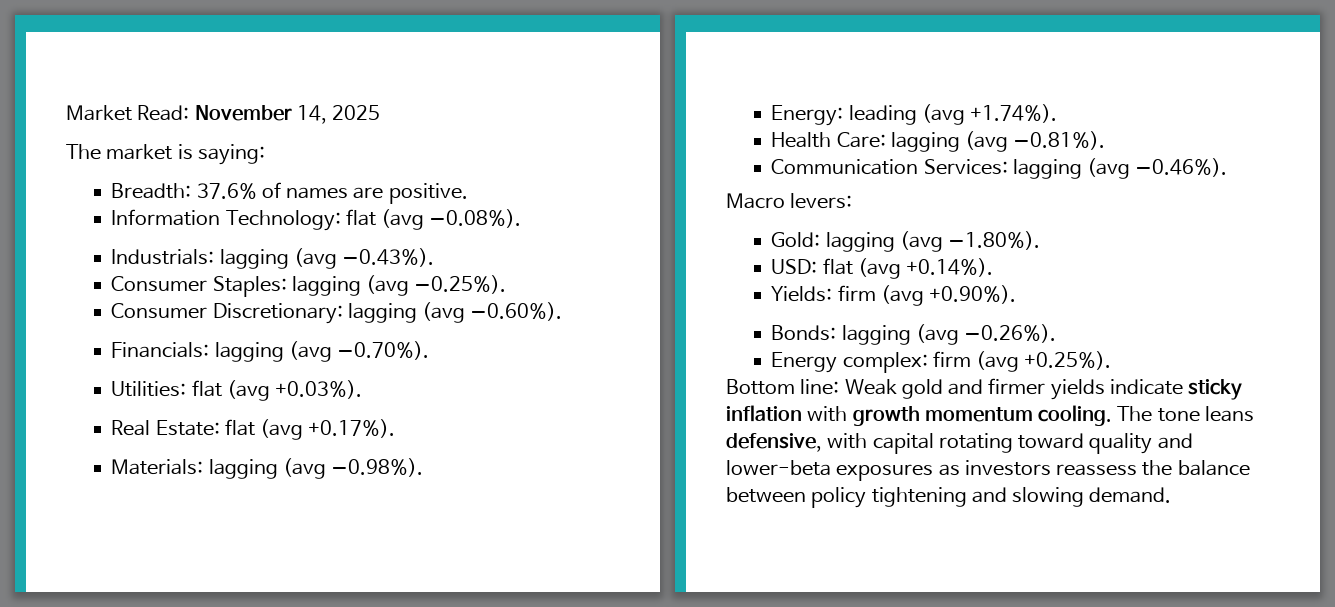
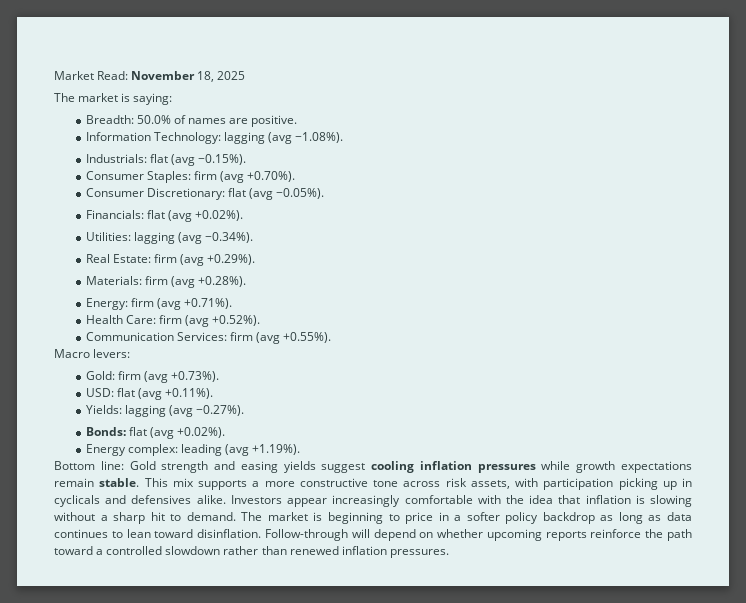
- Market Read: November 14, 2025
+ Market Read: November 18, 2025
- Breadth: 37.6% of names are positive.
+ Breadth: 50.0% of names are positive.
- Information Technology: flat (avg −0.08%).
- Industrials: lagging (avg −0.43%).
+ Information Technology: lagging (avg −1.08%).
+ Industrials: flat (avg −0.15%).
- Consumer Staples: lagging (avg −0.25%).
+ Consumer Staples: firm (avg +0.70%).
- Consumer Discretionary: lagging (avg −0.60%).
- Financials: lagging (avg −0.70%).
- Utilities: flat (avg +0.03%).
- Real Estate: flat (avg +0.17%).
- Materials: lagging (avg −0.98%).
- Energy: leading (avg +1.74%).
+ Consumer Discretionary: flat (avg −0.05%).
+ Financials: flat (avg +0.02%).
+ Utilities: lagging (avg −0.34%).
+ Real Estate: firm (avg +0.29%).
+ Materials: firm (avg +0.28%).
+ Energy: firm (avg +0.71%).
- Health Care: lagging (avg −0.81%).
+ Health Care: firm (avg +0.52%).
- Communication Services: lagging (avg −0.46%).
+ Communication Services: firm (avg +0.55%).
- Gold: lagging (avg −1.80%).
+ Gold: firm (avg +0.73%).
- USD: flat (avg +0.14%).
+ USD: flat (avg +0.11%).
- Yields: firm (avg +0.90%).
- Bonds: lagging (avg −0.26%).
+ Yields: lagging (avg −0.27%).
+ Bonds: flat (avg +0.02%).
- Energy complex: firm (avg +0.25%).
+ Energy complex: leading (avg +1.19%).
- Bottom line: Weak gold and firmer yields indicate sticky inflation with growth momentum cooling. The tone leans defensive, with capital rotating toward quality and lower-beta exposures as investors reassess the balance between policy tightening and slowing demand.
+ Bottom line: Gold strength and easing yields suggest cooling inflation pressures while growth expectations remain stable. This mix supports a more constructive tone across risk assets, with participation picking up in cyclicals and defensives alike. Investors appear increasingly comfortable with the idea that inflation is slowing without a sharp hit to demand. The market is beginning to price in a softer policy backdrop as long as data continues to lean toward disinflation. Follow-through will depend on whether upcoming reports reinforce the path toward a controlled slowdown rather than renewed inflation pressures.

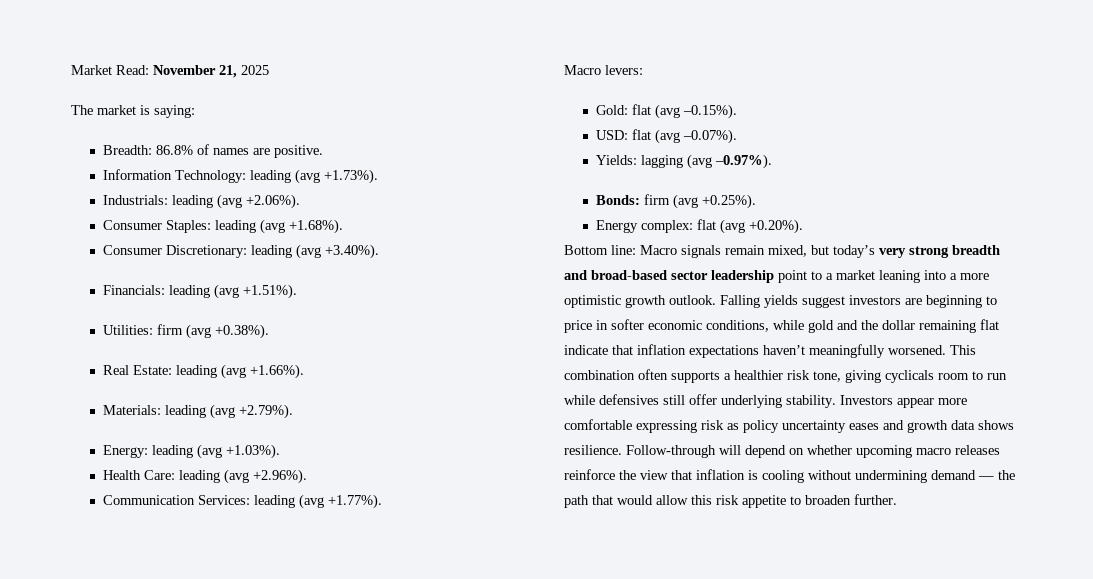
- Market Read: November 18, 2025
+ Market Read: November 21, 2025
- Breadth: 50.0% of names are positive.
+ Breadth: 86.8% of names are positive.
- Information Technology: lagging (avg −1.08%).
- Industrials: flat (avg −0.15%).
+ Information Technology: leading (avg +1.73%).
+ Industrials: leading (avg +2.06%).
- Consumer Staples: firm (avg +0.70%).
+ Consumer Staples: leading (avg +1.68%).
- Consumer Discretionary: flat (avg −0.05%).
- Financials: flat (avg +0.02%).
- Utilities: lagging (avg −0.34%).
- Real Estate: firm (avg +0.29%).
- Materials: firm (avg +0.28%).
- Energy: firm (avg +0.71%).
+ Consumer Discretionary: leading (avg +3.40%).
+ Financials: leading (avg +1.51%).
+ Utilities: firm (avg +0.38%).
+ Real Estate: leading (avg +1.66%).
+ Materials: leading (avg +2.79%).
+ Energy: leading (avg +1.03%).
- Health Care: firm (avg +0.52%).
+ Health Care: leading (avg +2.96%).
- Communication Services: firm (avg +0.55%).
+ Communication Services: leading (avg +1.77%).
- Gold: firm (avg +0.73%).
+ Gold: flat (avg –0.15%).
- USD: flat (avg +0.11%).
+ USD: flat (avg –0.07%).
- Yields: lagging (avg −0.27%).
+ Yields: lagging (avg –0.97%).
- Bonds: flat (avg +0.02%).
+ Bonds: firm (avg +0.25%).
- Energy complex: leading (avg +1.19%).
+ Energy complex: flat (avg +0.20%).
- Bottom line: Gold strength and easing yields suggest cooling inflation pressures while growth expectations remain stable. This mix supports a more constructive tone across risk assets, with participation picking up in cyclicals and defensives alike. Investors appear increasingly comfortable with the idea that inflation is slowing without a sharp hit to demand. The market is beginning to price in a softer policy backdrop as long as data continues to lean toward disinflation.
+ Bottom line: Macro signals remain mixed, but today’s very strong breadth and broad-based sector leadership point to a market leaning into a more optimistic growth outlook. Falling yields suggest investors are beginning to price in softer economic conditions, while gold and the dollar remaining flat indicate that inflation expectations haven’t meaningfully worsened. This combination often supports a healthier risk tone, giving cyclicals room to run while defensives still offer underlying stability. Investors appear more comfortable expressing risk as policy uncertainty eases and growth data shows resilience.
- Follow-through will depend on whether upcoming reports reinforce the path toward a controlled slowdown rather than renewed inflation pressures.
+ Follow-through will depend on whether upcoming macro releases reinforce the view that inflation is cooling without undermining demand — the path that would allow this risk appetite to broaden further.

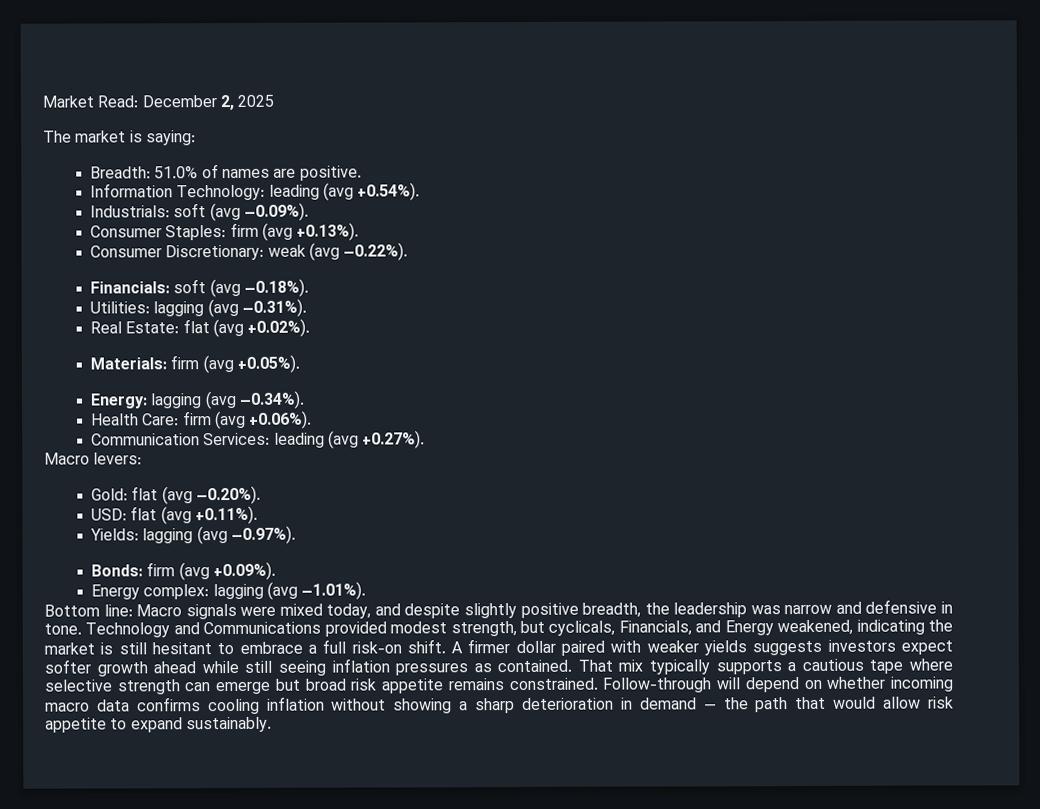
- Market Read: November 21, 2025
+ Market Read: December 2, 2025
- Breadth: 86.8% of names are positive.
+ Breadth: 51.0% of names are positive.
- Information Technology: leading (avg +1.73%).
+ Information Technology: leading (avg +0.54%).
- Industrials: leading (avg +2.06%).
+ Industrials: soft (avg –0.09%).
- Consumer Staples: leading (avg +1.68%).
+ Consumer Staples: firm (avg +0.13%).
- Consumer Discretionary: leading (avg +3.40%).
- Financials: leading (avg +1.51%).
- Utilities: firm (avg +0.38%).
- Real Estate: leading (avg +1.66%).
- Materials: leading (avg +2.79%).
- Energy: leading (avg +1.03%).
+ Consumer Discretionary: weak (avg –0.22%).
+ Financials: soft (avg –0.18%).
+ Utilities: lagging (avg –0.31%).
+ Real Estate: flat (avg +0.02%).
+ Materials: firm (avg +0.05%).
+ Energy: lagging (avg –0.34%).
- Health Care: leading (avg +2.96%).
+ Health Care: firm (avg +0.06%).
- Communication Services: leading (avg +1.77%).
+ Communication Services: leading (avg +0.27%).
- Gold: flat (avg –0.15%).
+ Gold: flat (avg –0.20%).
- USD: flat (avg –0.07%).
+ USD: flat (avg +0.11%).
- Bonds: firm (avg +0.25%).
+ Bonds: firm (avg +0.09%).
- Energy complex: flat (avg +0.20%).
+ Energy complex: lagging (avg –1.01%).
- Bottom line: Macro signals remain mixed, but today’s very strong breadth and broad-based sector leadership point to a market leaning into a more optimistic growth outlook. Falling yields suggest investors are beginning to price in softer economic conditions, while gold and the dollar remaining flat indicate that inflation expectations haven’t meaningfully worsened. This combination often supports a healthier risk tone, giving cyclicals room to run while defensives still offer underlying stability. Investors appear more comfortable expressing risk as policy uncertainty eases and growth data shows resilience.
+ Bottom line: Macro signals were mixed today, and despite slightly positive breadth, the leadership was narrow and defensive in tone. Technology and Communications provided modest strength, but cyclicals, Financials, and Energy weakened, indicating the market is still hesitant to embrace a full risk-on shift. A firmer dollar paired with weaker yields suggests investors expect softer growth ahead while still seeing inflation pressures as contained. That mix typically supports a cautious tape where selective strength can emerge but broad risk appetite remains constrained.
- Follow-through will depend on whether upcoming macro releases reinforce the view that inflation is cooling without undermining demand — the path that would allow this risk appetite to broaden further.
+ Follow-through will depend on whether incoming macro data confirms cooling inflation without showing a sharp deterioration in demand — the path that would allow risk appetite to expand sustainably.

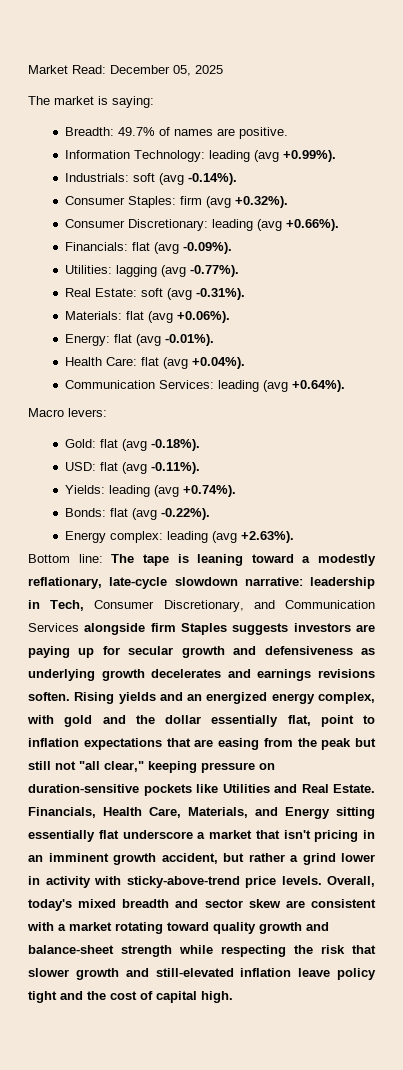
- Market Read: December 2, 2025
+ Market Read: December 05, 2025
- Breadth: 51.0% of names are positive.
+ Breadth: 49.7% of names are positive.
- Information Technology: leading (avg +0.54%).
+ Information Technology: leading (avg +0.99%).
- Industrials: soft (avg –0.09%).
+ Industrials: soft (avg -0.14%).
- Consumer Staples: firm (avg +0.13%).
+ Consumer Staples: firm (avg +0.32%).
- Consumer Discretionary: weak (avg –0.22%).
- Financials: soft (avg –0.18%).
+ Consumer Discretionary: leading (avg +0.66%).
+ Financials: flat (avg -0.09%).
- Utilities: lagging (avg –0.31%).
+ Utilities: lagging (avg -0.77%).
- Real Estate: flat (avg +0.02%).
- Materials: firm (avg +0.05%).
- Energy: lagging (avg –0.34%).
+ Real Estate: soft (avg -0.31%).
+ Materials: flat (avg +0.06%).
+ Energy: flat (avg -0.01%).
- Health Care: firm (avg +0.06%).
+ Health Care: flat (avg +0.04%).
- Communication Services: leading (avg +0.27%).
+ Communication Services: leading (avg +0.64%).
- Gold: flat (avg –0.20%).
+ Gold: flat (avg -0.18%).
- USD: flat (avg +0.11%).
+ USD: flat (avg -0.11%).
- Yields: lagging (avg –0.97%).
- Bonds: firm (avg +0.09%).
+ Yields: leading (avg +0.74%).
+ Bonds: flat (avg -0.22%).
- Energy complex: lagging (avg –1.01%).
+ Energy complex: leading (avg +2.63%).
- Bottom line: Macro signals were mixed today, and despite slightly positive breadth, the leadership was narrow and defensive in tone. Technology and Communications provided modest strength, but cyclicals, Financials, and Energy weakened, indicating the market is still hesitant to embrace a full risk-on shift. A firmer dollar paired with weaker yields suggests investors expect softer growth ahead while still seeing inflation pressures as contained. That mix typically supports a cautious tape where selective strength can emerge but broad risk appetite remains constrained. Follow-through will depend on whether incoming macro data confirms cooling inflation without showing a sharp deterioration in demand — the path that would allow risk appetite to expand sustainably.
+ Bottom line: The tape is leaning toward a modestly reflationary, late-cycle slowdown narrative: leadership in Tech, Consumer Discretionary, and Communication Services alongside firm Staples suggests investors are paying up for secular growth and defensiveness as underlying growth decelerates and earnings revisions soften. Rising yields and an energized energy complex, with gold and the dollar essentially flat, point to inflation expectations that are easing from the peak but still not "all clear," keeping pressure on duration-sensitive pockets like Utilities and Real Estate. Financials, Health Care, Materials, and Energy sitting essentially flat underscore a market that isn't pricing in an imminent growth accident, but rather a grind lower in activity with sticky-above-trend price levels. Overall, today's mixed breadth and sector skew are consistent with a market rotating toward quality growth and balance-sheet strength while respecting the risk that slower growth and still-elevated inflation leave policy tight and the cost of capital high.

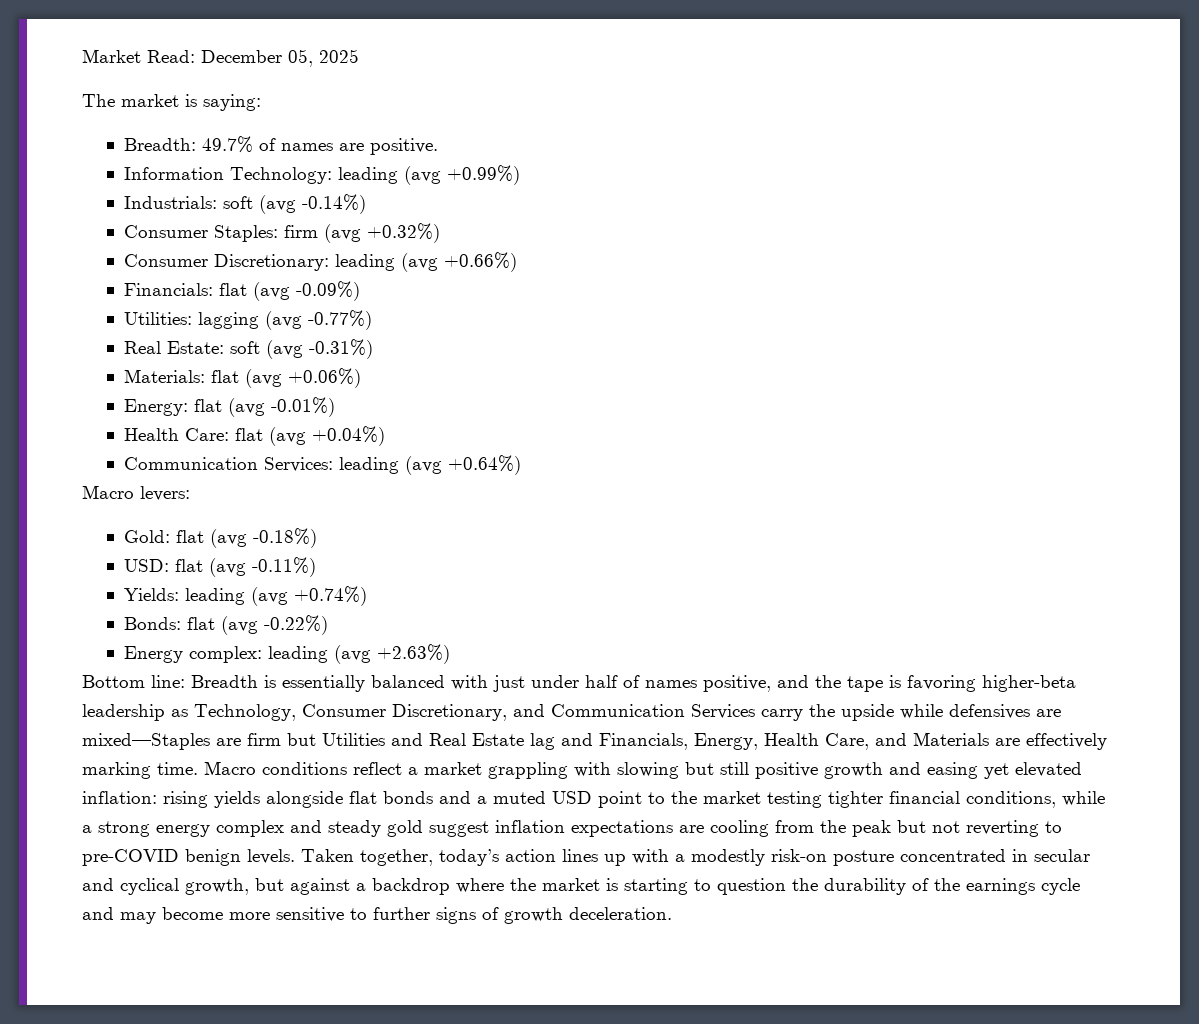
- Information Technology: leading (avg +0.99%).
+ Information Technology: leading (avg +0.99%)
- Industrials: soft (avg -0.14%).
+ Industrials: soft (avg -0.14%)
- Consumer Staples: firm (avg +0.32%).
+ Consumer Staples: firm (avg +0.32%)
- Consumer Discretionary: leading (avg +0.66%).
+ Consumer Discretionary: leading (avg +0.66%)
- Financials: flat (avg -0.09%).
+ Financials: flat (avg -0.09%)
- Utilities: lagging (avg -0.77%).
+ Utilities: lagging (avg -0.77%)
- Real Estate: soft (avg -0.31%).
+ Real Estate: soft (avg -0.31%)
- Materials: flat (avg +0.06%).
+ Materials: flat (avg +0.06%)
- Energy: flat (avg -0.01%).
+ Energy: flat (avg -0.01%)
- Health Care: flat (avg +0.04%).
+ Health Care: flat (avg +0.04%)
- Communication Services: leading (avg +0.64%).
+ Communication Services: leading (avg +0.64%)
- Gold: flat (avg -0.18%).
+ Gold: flat (avg -0.18%)
- USD: flat (avg -0.11%).
+ USD: flat (avg -0.11%)
- Yields: leading (avg +0.74%).
+ Yields: leading (avg +0.74%)
- Bonds: flat (avg -0.22%).
+ Bonds: flat (avg -0.22%)
- Energy complex: leading (avg +2.63%).
+ Energy complex: leading (avg +2.63%)
- Bottom line: The tape is leaning toward a modestly reflationary, late-cycle slowdown narrative: leadership in Tech, Consumer Discretionary, and Communication Services alongside firm Staples suggests investors are paying up for secular growth and defensiveness as underlying growth decelerates and earnings revisions soften. Rising yields and an energized energy complex, with gold and the dollar essentially flat, point to inflation expectations that are easing from the peak but still not "all clear," keeping pressure on duration-sensitive pockets like Utilities and Real Estate. Financials, Health Care, Materials, and Energy sitting essentially flat underscore a market that isn't pricing in an imminent growth accident, but rather a grind lower in activity with sticky-above-trend price levels. Overall, today's mixed breadth and sector skew are consistent with a market rotating toward quality growth and balance-sheet strength while respecting the risk that slower growth and still-elevated inflation leave policy tight and the cost of capital high.
+ Bottom line: Breadth is essentially balanced with just under half of names positive, and the tape is favoring higher-beta leadership as Technology, Consumer Discretionary, and Communication Services carry the upside while defensives are mixed—Staples are firm but Utilities and Real Estate lag and Financials, Energy, Health Care, and Materials are effectively marking time. Macro conditions reflect a market grappling with slowing but still positive growth and easing yet elevated inflation: rising yields alongside flat bonds and a muted USD point to the market testing tighter financial conditions, while a strong energy complex and steady gold suggest inflation expectations are cooling from the peak but not reverting to pre-COVID benign levels. Taken together, today’s action lines up with a modestly risk-on posture concentrated in secular and cyclical growth, but against a backdrop where the market is starting to question the durability of the earnings cycle and may become more sensitive to further signs of growth deceleration.

